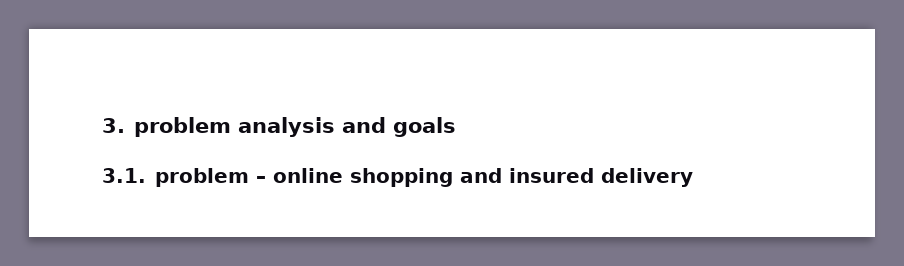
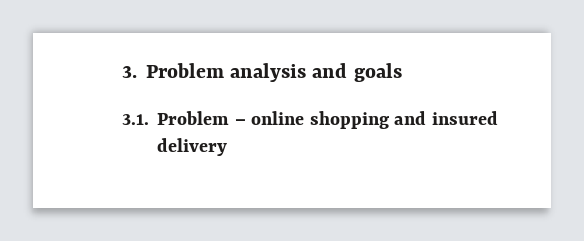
- 3. problem analysis and goals
+ 3. Problem analysis and goals
- 3.1. problem – online shopping and insured delivery
+ 3.1. Problem – online shopping and insured delivery

